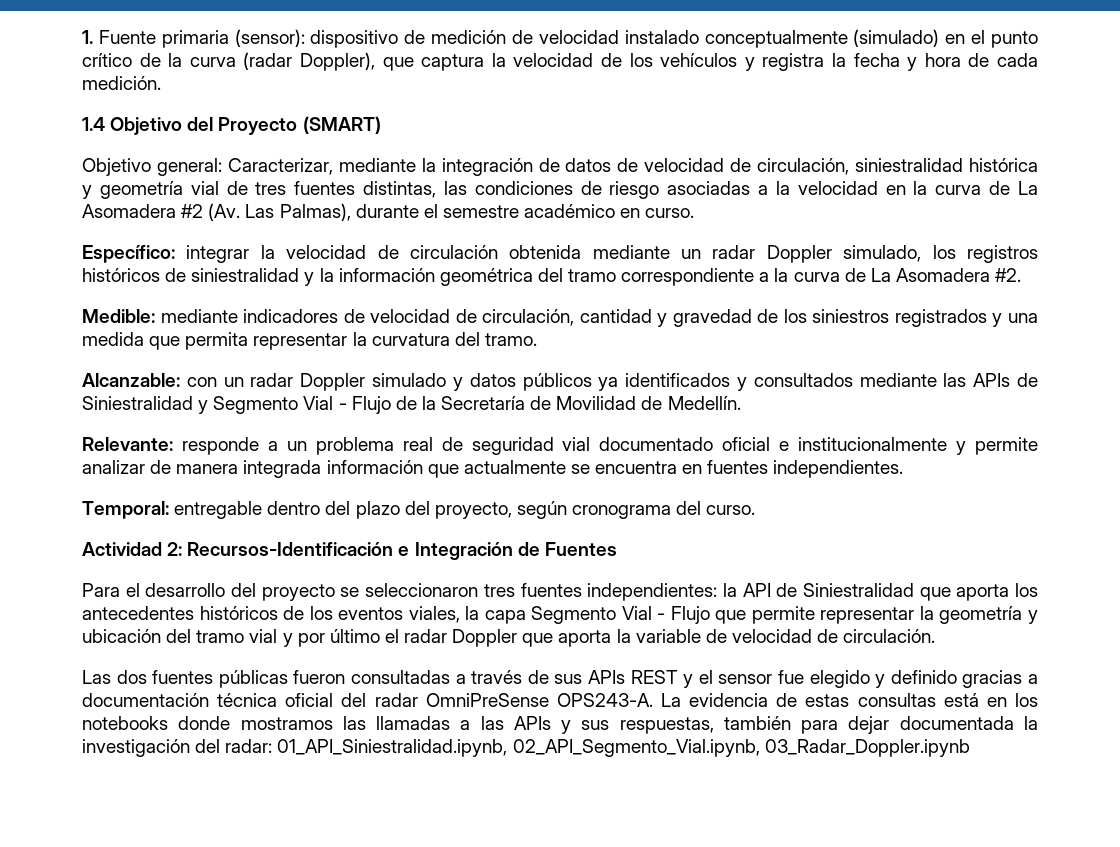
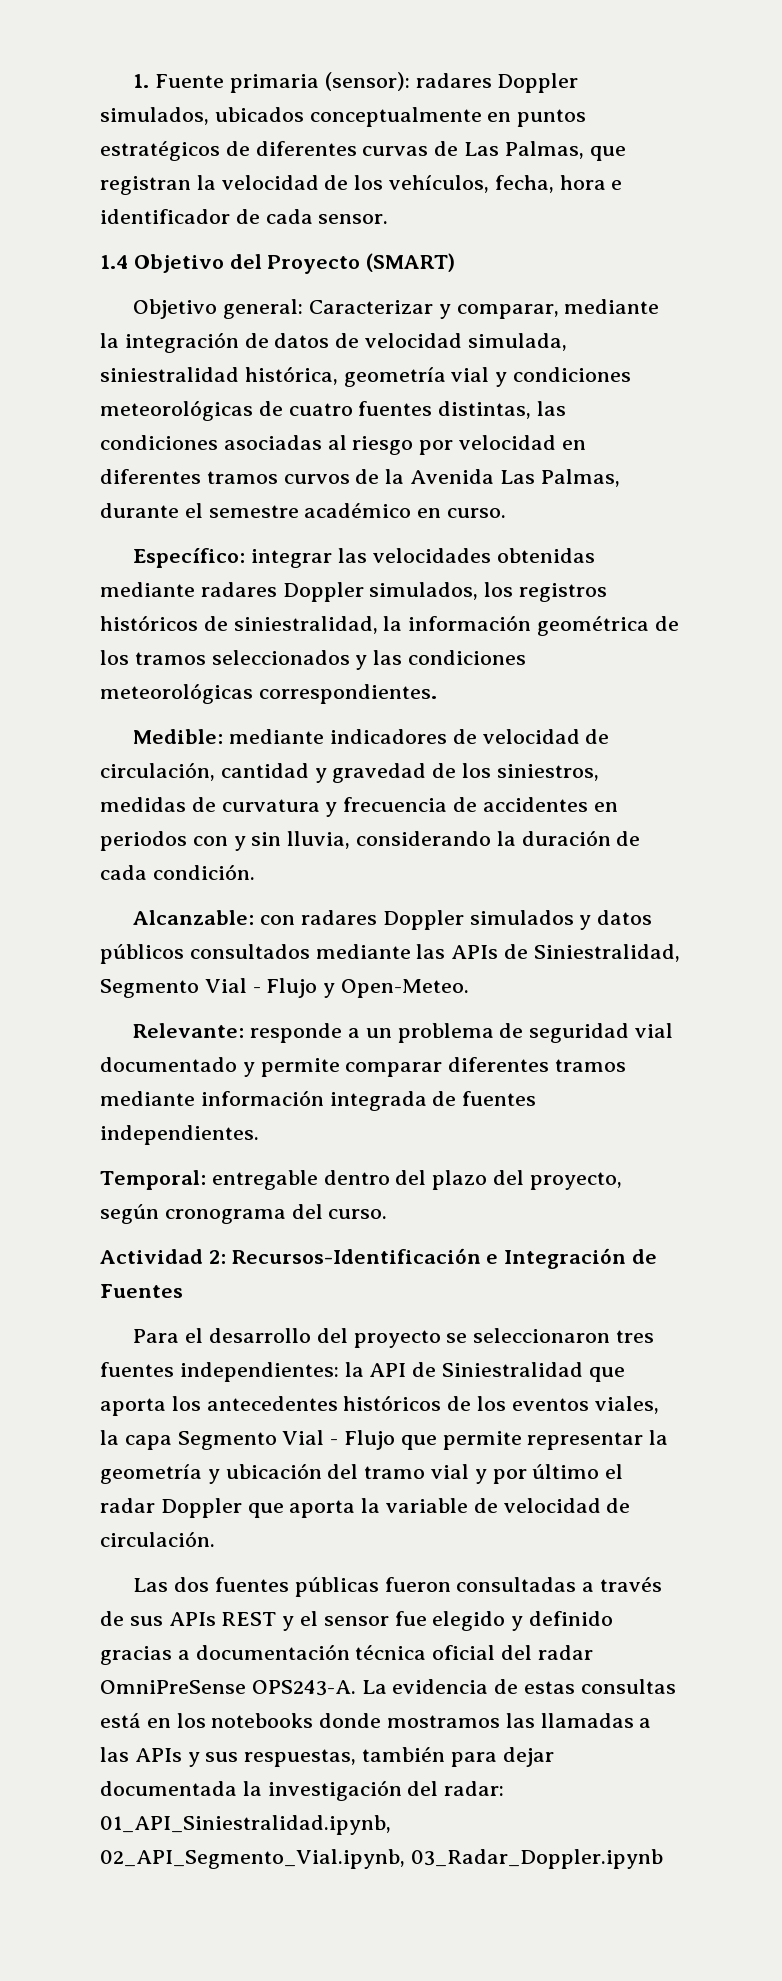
- 1. Fuente primaria (sensor): dispositivo de medición de velocidad instalado conceptualmente (simulado) en el punto crítico de la curva (radar Doppler), que captura la velocidad de los vehículos y registra la fecha y hora de cada medición.
+ 1. Fuente primaria (sensor): radares Doppler simulados, ubicados conceptualmente en puntos estratégicos de diferentes curvas de Las Palmas, que registran la velocidad de los vehículos, fecha, hora e identificador de cada sensor.
- Objetivo general: Caracterizar, mediante la integración de datos de velocidad de circulación, siniestralidad histórica y geometría vial de tres fuentes distintas, las condiciones de riesgo asociadas a la velocidad en la curva de La Asomadera #2 (Av. Las Palmas), durante el semestre académico en curso.
+ Objetivo general: Caracterizar y comparar, mediante la integración de datos de velocidad simulada, siniestralidad histórica, geometría vial y condiciones meteorológicas de cuatro fuentes distintas, las condiciones asociadas al riesgo por velocidad en diferentes tramos curvos de la Avenida Las Palmas, durante el semestre académico en curso.
- Específico: integrar la velocidad de circulación obtenida mediante un radar Doppler simulado, los registros históricos de siniestralidad y la información geométrica del tramo correspondiente a la curva de La Asomadera #2.
+ Específico: integrar las velocidades obtenidas mediante radares Doppler simulados, los registros históricos de siniestralidad, la información geométrica de los tramos seleccionados y las condiciones meteorológicas correspondientes.
- Medible: mediante indicadores de velocidad de circulación, cantidad y gravedad de los siniestros registrados y una medida que permita representar la curvatura del tramo.
- Alcanzable: con un radar Doppler simulado y datos públicos ya identificados y consultados mediante las APIs de Siniestralidad y Segmento Vial - Flujo de la Secretaría de Movilidad de Medellín.
+ Medible: mediante indicadores de velocidad de circulación, cantidad y gravedad de los siniestros, medidas de curvatura y frecuencia de accidentes en periodos con y sin lluvia, considerando la duración de cada condición.
+ Alcanzable: con radares Doppler simulados y datos públicos consultados mediante las APIs de Siniestralidad, Segmento Vial - Flujo y Open-Meteo.
- Relevante: responde a un problema real de seguridad vial documentado oficial e institucionalmente y permite analizar de manera integrada información que actualmente se encuentra en fuentes independientes.
+ Relevante: responde a un problema de seguridad vial documentado y permite comparar diferentes tramos mediante información integrada de fuentes independientes.

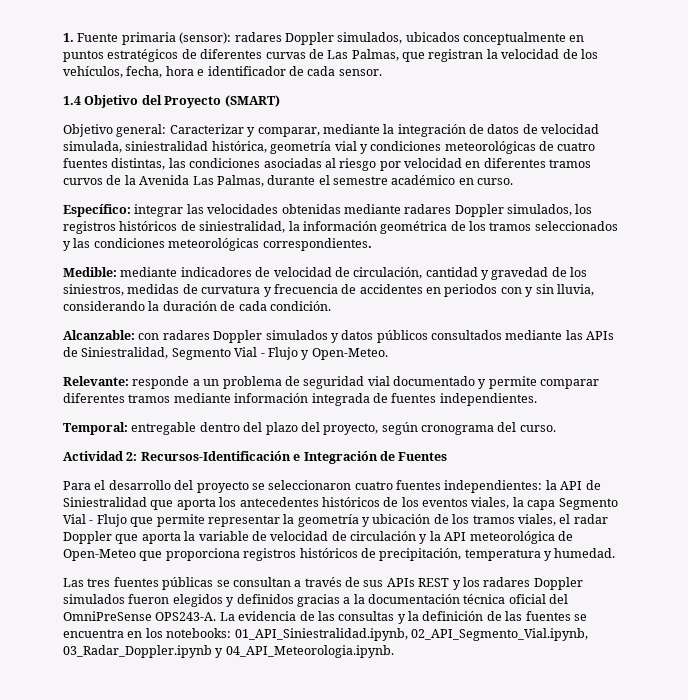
- Para el desarrollo del proyecto se seleccionaron tres fuentes independientes:
+ Para el desarrollo del proyecto se seleccionaron cuatro fuentes independientes:
- la API de Siniestralidad que aporta los antecedentes históricos de los eventos viales, la capa Segmento Vial - Flujo que permite representar la geometría y ubicación del tramo vial y por último el radar Doppler que aporta la variable de velocidad de circulación.
- Las dos fuentes públicas fueron consultadas a través de sus APIs REST y el sensor fue elegido y definido gracias a documentación técnica oficial del radar OmniPreSense OPS243-A.
+ la API de Siniestralidad que aporta los antecedentes históricos de los eventos viales, la capa Segmento Vial - Flujo que permite representar la geometría y ubicación de los tramos viales, el radar Doppler que aporta la variable de velocidad de circulación y la API meteorológica de Open-Meteo que proporciona registros históricos de precipitación, temperatura y humedad.
+ Las tres fuentes públicas se consultan a través de sus APIs REST y los radares Doppler simulados fueron elegidos y definidos gracias a la documentación técnica oficial del OmniPreSense OPS243-A.
- La evidencia de estas consultas está en los notebooks donde mostramos las llamadas a las APIs y sus respuestas, también para dejar documentada la investigación del radar: 01_API_Siniestralidad.ipynb, 02_API_Segmento_Vial.ipynb, 03_Radar_Doppler.ipynb
+ La evidencia de las consultas y la definición de las fuentes se encuentra en los notebooks: 01_API_Siniestralidad.ipynb, 02_API_Segmento_Vial.ipynb, 03_Radar_Doppler.ipynb y 04_API_Meteorologia.ipynb.

